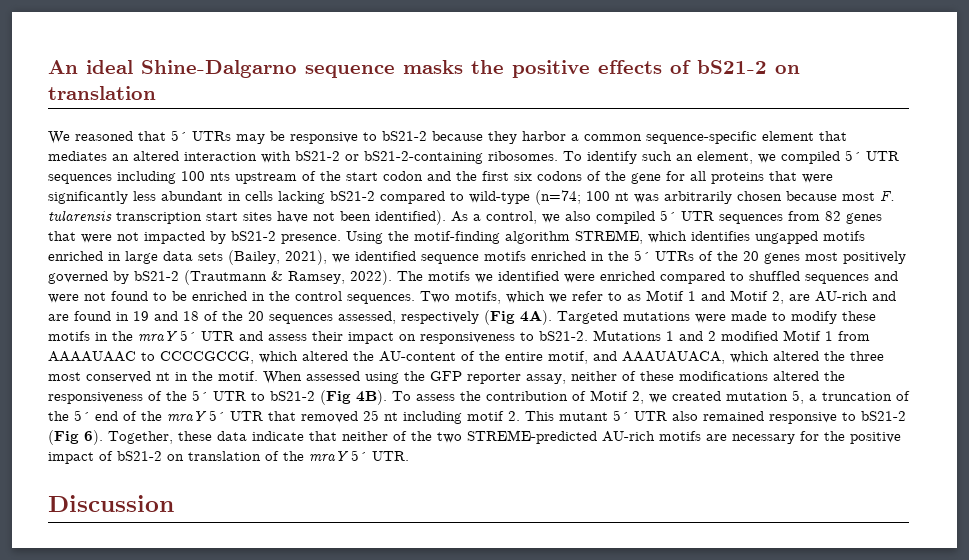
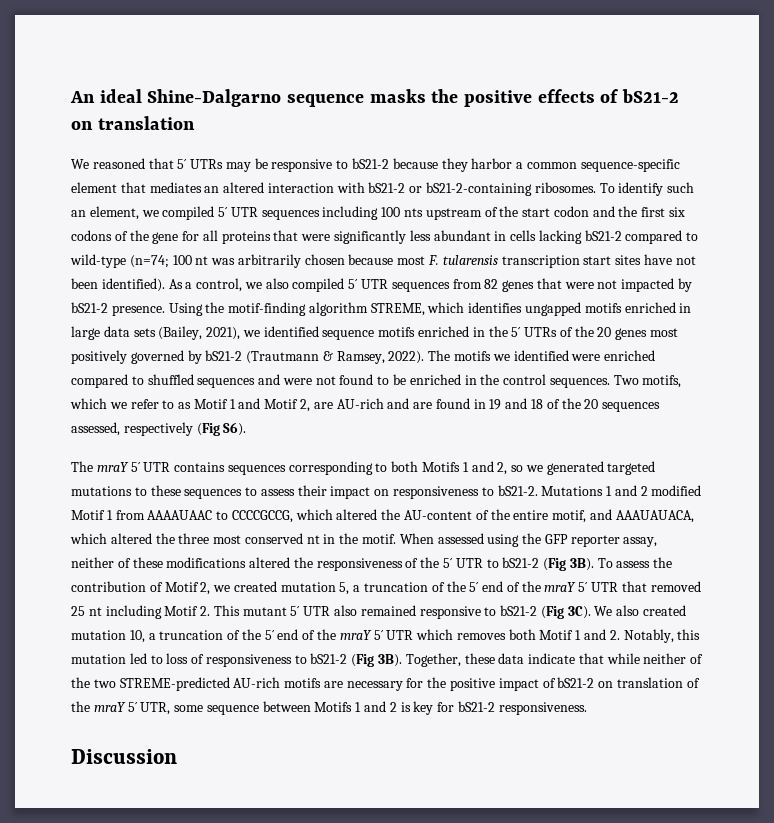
- Two motifs, which we refer to as Motif 1 and Motif 2, are AU-rich and are found in 19 and 18 of the 20 sequences assessed, respectively (Fig 4A). Targeted mutations were made to modify these motifs in the mraY 5´ UTR and assess their impact on responsiveness to bS21-2.
+ Two motifs, which we refer to as Motif 1 and Motif 2, are AU-rich and are found in 19 and 18 of the 20 sequences assessed, respectively (Fig S6).
+ The mraY 5´ UTR contains sequences corresponding to both Motifs 1 and 2, so we generated targeted mutations to these sequences to assess their impact on responsiveness to bS21-2.
- When assessed using the GFP reporter assay, neither of these modifications altered the responsiveness of the 5´ UTR to bS21-2 (Fig 4B).
+ When assessed using the GFP reporter assay, neither of these modifications altered the responsiveness of the 5´ UTR to bS21-2 (Fig 3B).
- To assess the contribution of Motif 2, we created mutation 5, a truncation of the 5´ end of the mraY 5´ UTR that removed 25 nt including motif 2. This mutant 5´ UTR also remained responsive to bS21-2 (Fig 6).
+ To assess the contribution of Motif 2, we created mutation 5, a truncation of the 5´ end of the mraY 5´ UTR that removed 25 nt including Motif 2. This mutant 5´ UTR also remained responsive to bS21-2 (Fig 3C). We also created mutation 10, a truncation of the 5´ end of the mraY 5´ UTR which removes both Motif 1 and 2. Notably, this mutation led to loss of responsiveness to bS21-2 (Fig 3B).
- Together, these data indicate that neither of the two STREME-predicted AU-rich motifs are necessary for the positive impact of bS21-2 on translation of the mraY 5´ UTR.
+ Together, these data indicate that while neither of the two STREME-predicted AU-rich motifs are necessary for the positive impact of bS21-2 on translation of the mraY 5´ UTR, some sequence between Motifs 1 and 2 is key for bS21-2 responsiveness.

